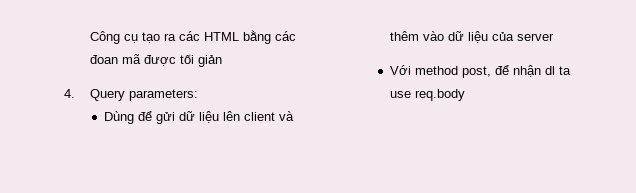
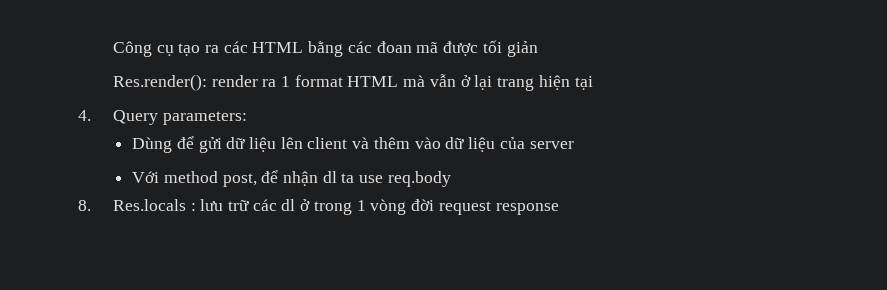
+ Res.render(): render ra 1 format HTML mà vẫn ở lại trang hiện tại
+ 8. Res.locals : lưu trữ các dl ở trong 1 vòng đời request response

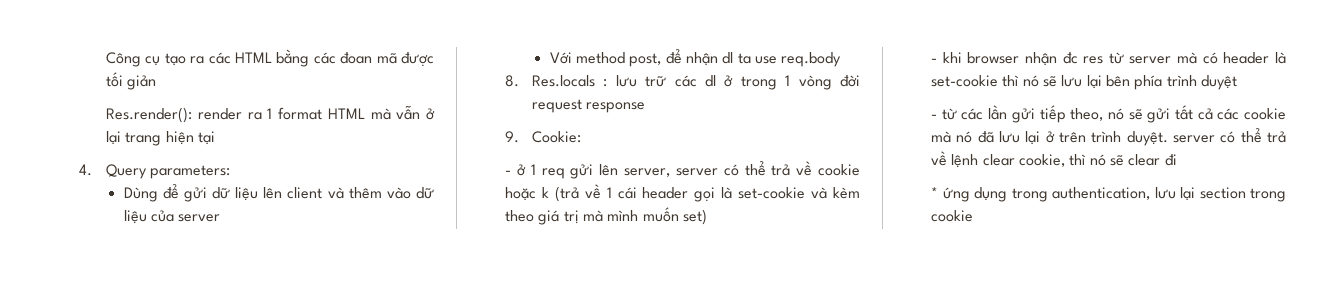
+ 9. Cookie:
+ - ở 1 req gửi lên server, server có thể trả về cookie hoặc k (trả về 1 cái header gọi là set-cookie và kèm theo giá trị mà mình muốn set)
+ - khi browser nhận đc res từ server mà có header là set-cookie thì nó sẽ lưu lại bên phía trình duyệt
+ - từ các lần gửi tiếp theo, nó sẽ gửi tất cả các cookie mà nó đã lưu lại ở trên trình duyệt. server có thể trả về lệnh clear cookie, thì nó sẽ clear đi
+ * ứng dụng trong authentication, lưu lại section trong cookie

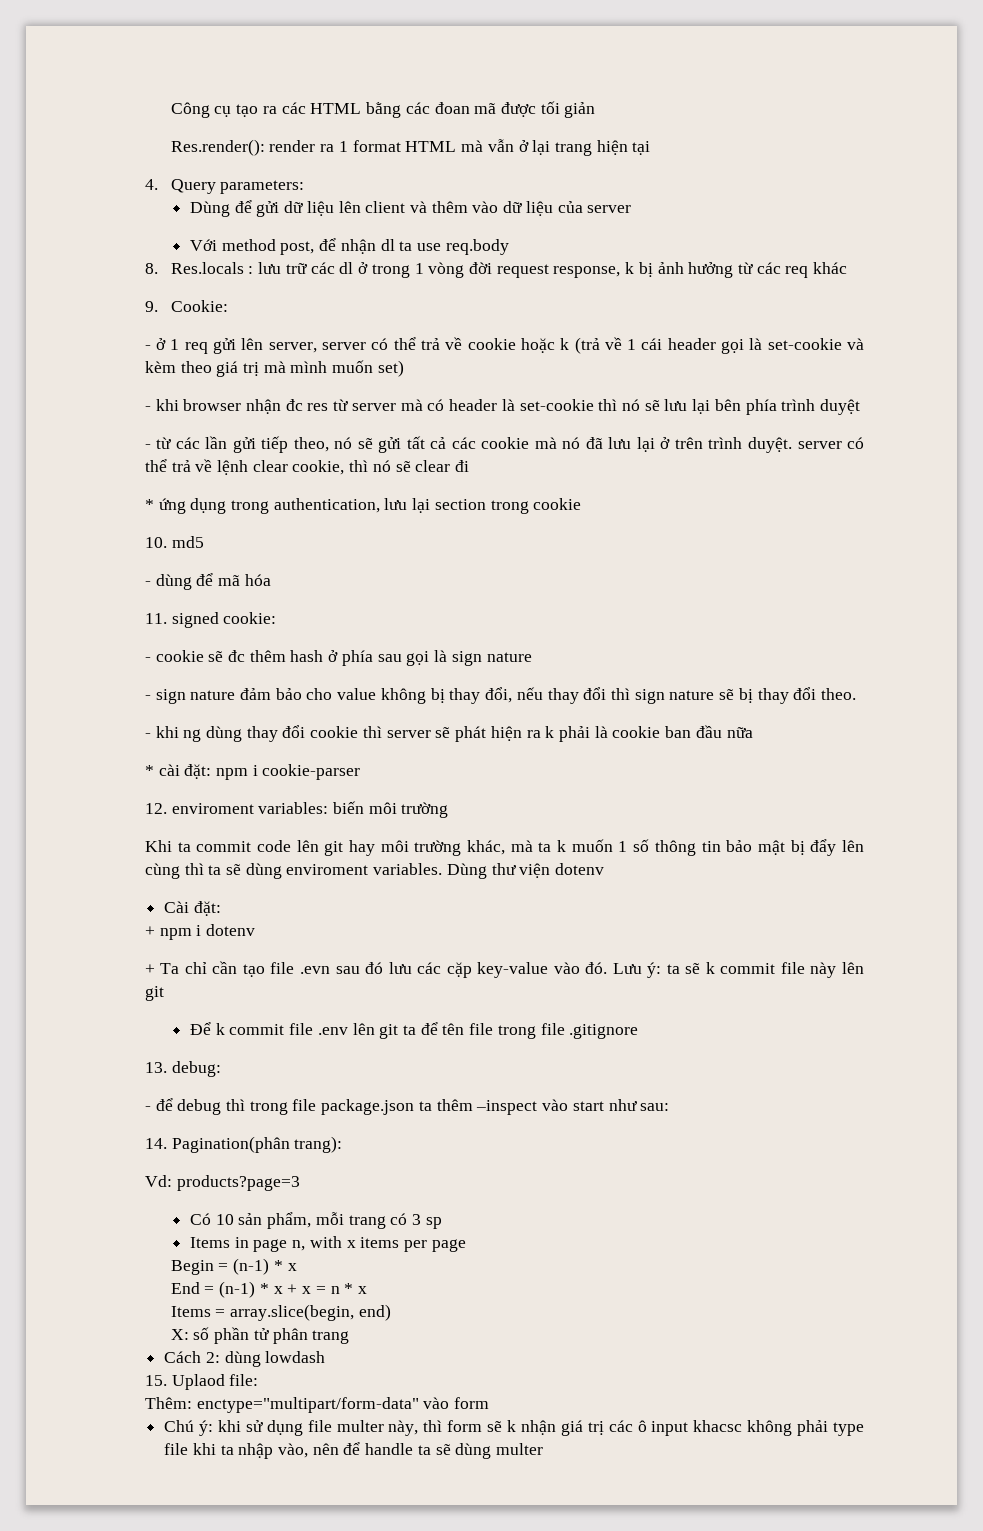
- 8. Res.locals : lưu trữ các dl ở trong 1 vòng đời request response
+ 8. Res.locals : lưu trữ các dl ở trong 1 vòng đời request response, k bị ảnh hưởng từ các req khác
+ 10. md5
+ - dùng để mã hóa
+ 11. signed cookie:
+ - cookie sẽ đc thêm hash ở phía sau gọi là sign nature
+ - sign nature đảm bảo cho value không bị thay đổi, nếu thay đổi thì sign nature sẽ bị thay đổi theo.
+ - khi ng dùng thay đổi cookie thì server sẽ phát hiện ra k phải là cookie ban đầu nữa
+ * cài đặt: npm i cookie-parser
+ 12. enviroment variables: biến môi trường
+ Khi ta commit code lên git hay môi trường khác, mà ta k muốn 1 số thông tin bảo mật bị đẩy lên cùng thì ta sẽ dùng enviroment variables. Dùng thư viện dotenv
+ Cài đặt:
+ + npm i dotenv
+ + Ta chỉ cần tạo file .evn sau đó lưu các cặp key-value vào đó. Lưu ý: ta sẽ k commit file này lên git
+ Để k commit file .env lên git ta để tên file trong file .gitignore
+ 13. debug:
+ - để debug thì trong file package.json ta thêm –inspect vào start như sau:
+ 14. Pagination(phân trang):
+ Vd: products?page=3
+ Có 10 sản phẩm, mỗi trang có 3 sp
+ Items in page n, with x items per page
+ Begin = (n-1) * x
+ End = (n-1) * x + x = n * x
+ Items = array.slice(begin, end)
+ X: số phần tử phân trang
+ Cách 2: dùng lowdash
+ 15. Uplaod file:
+ Thêm: enctype="multipart/form-data" vào form
+ Chú ý: khi sử dụng file multer này, thì form sẽ k nhận giá trị các ô input khacsc không phải type file khi ta nhập vào, nên để handle ta sẽ dùng multer

